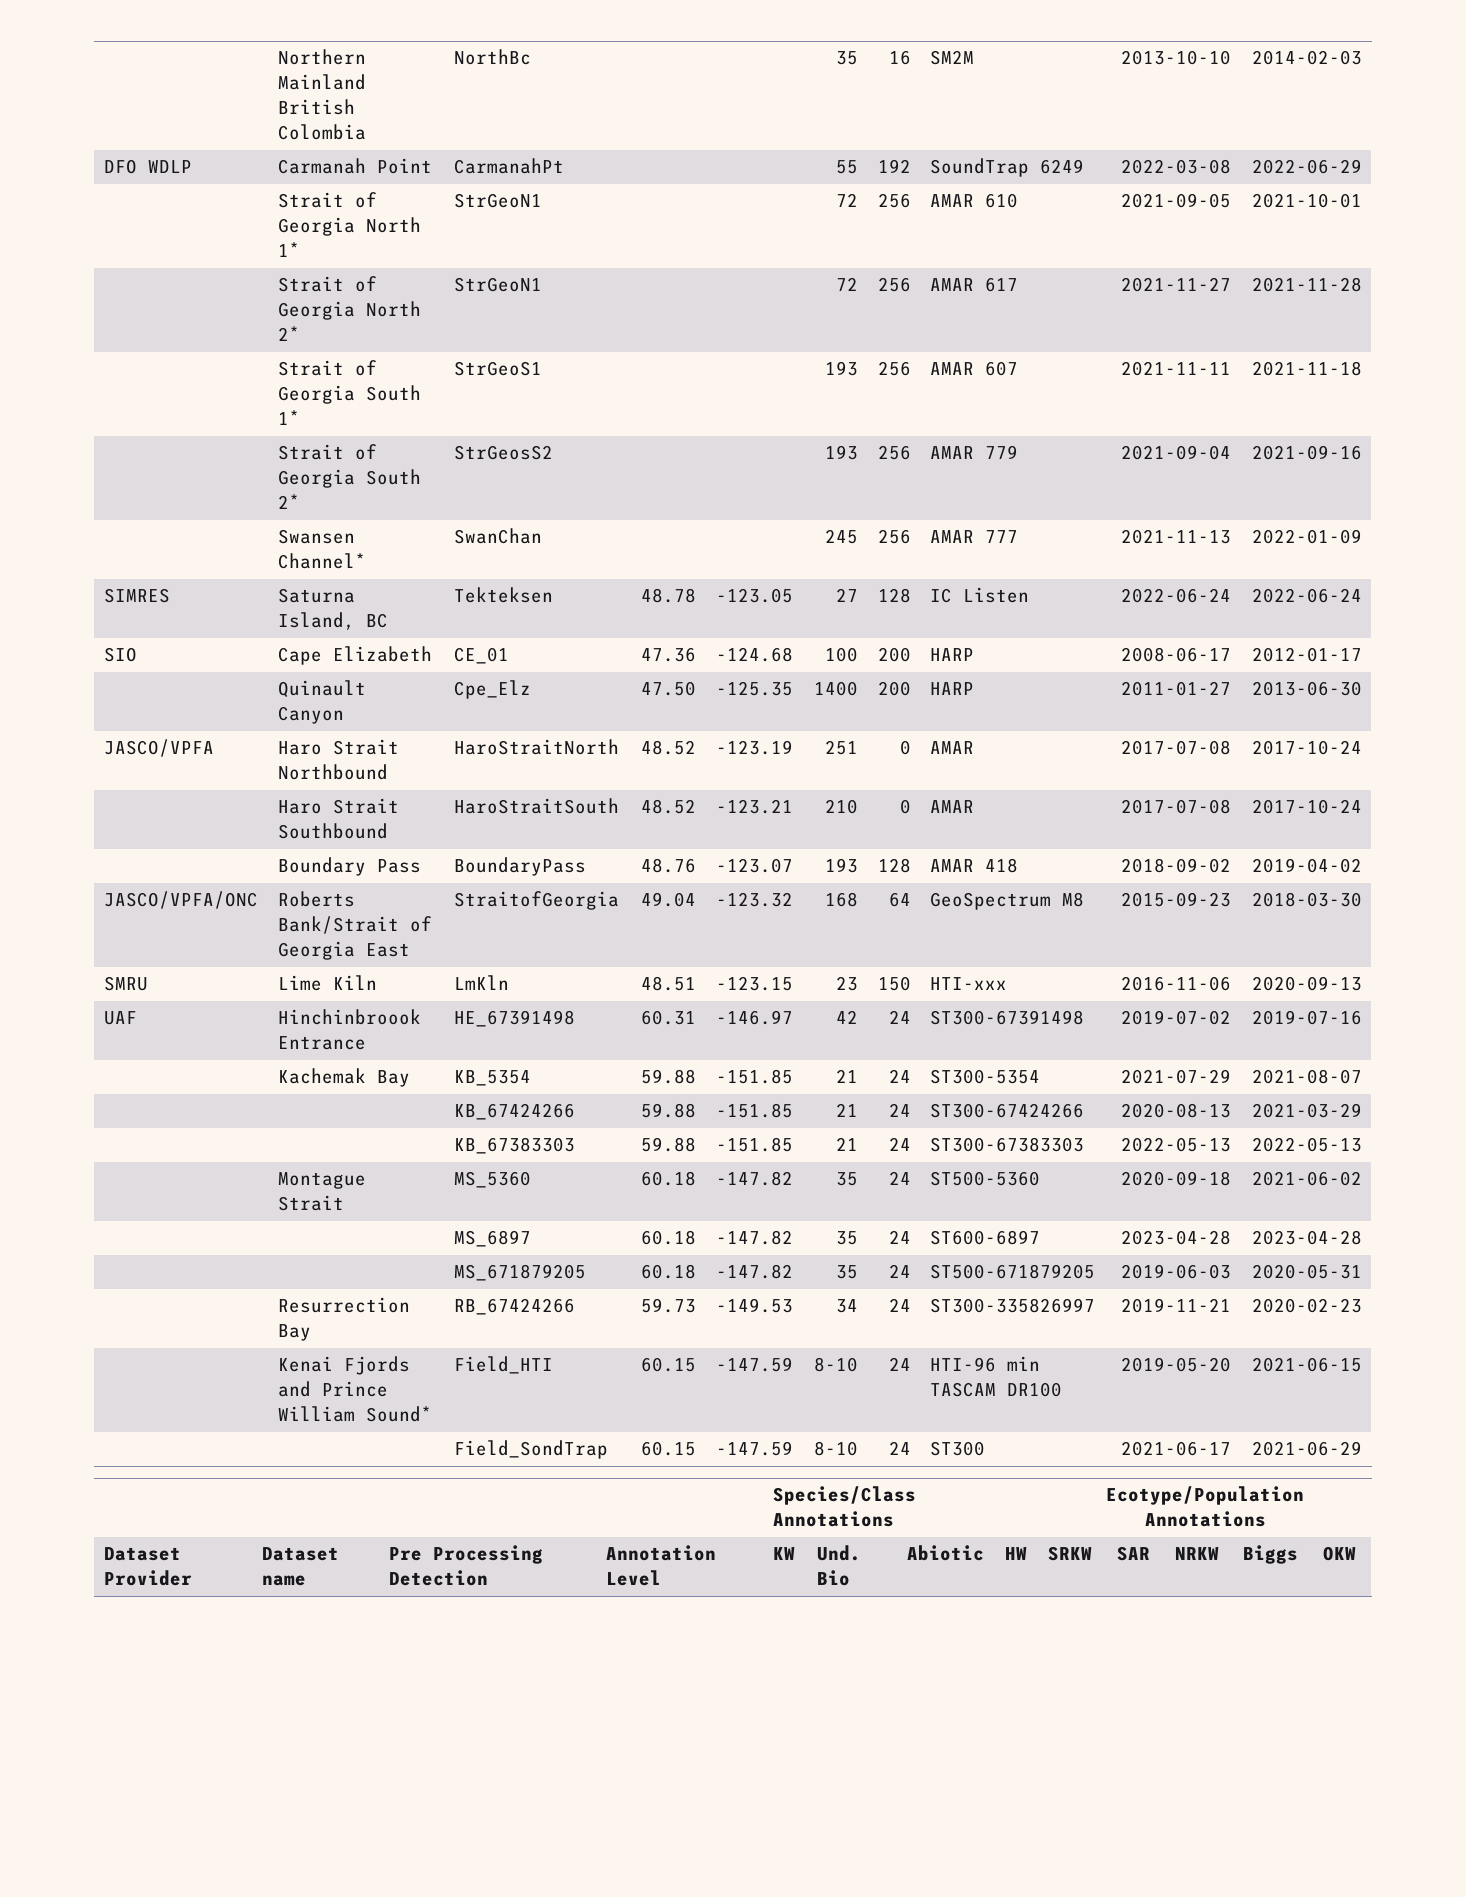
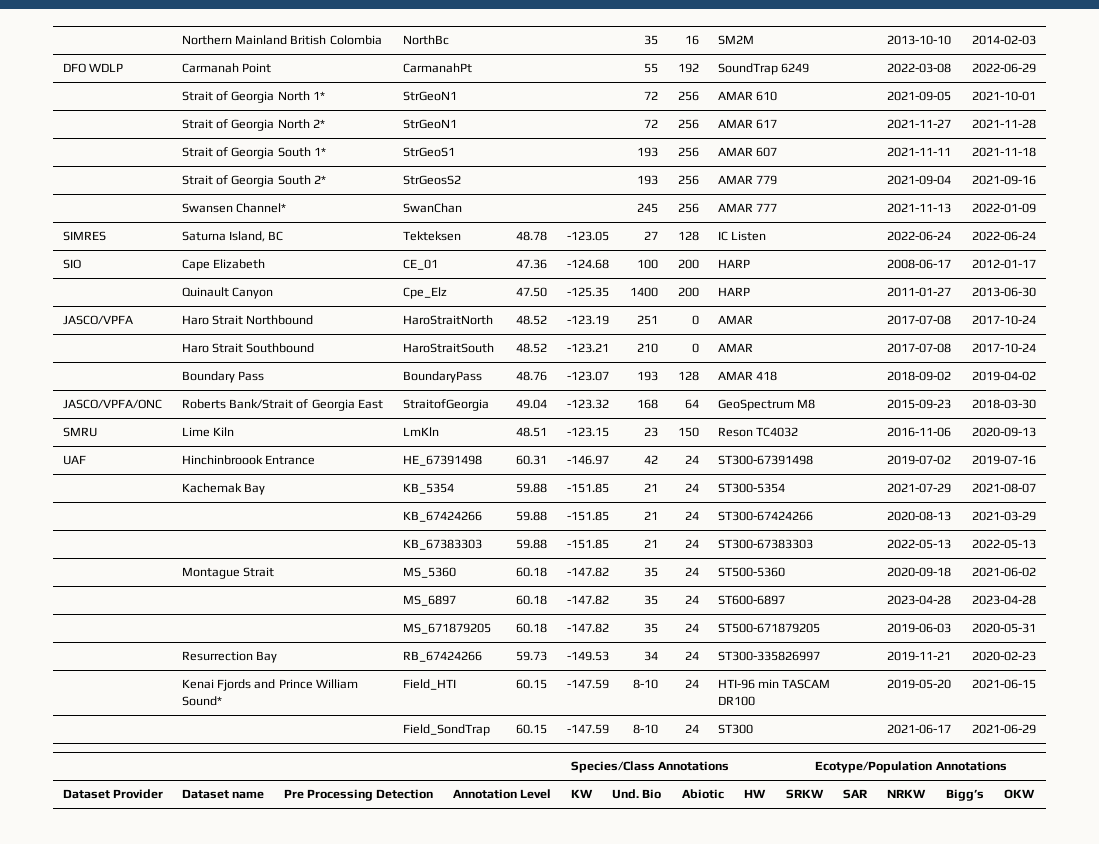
- SMRU | Lime Kiln | LmKln | 48.51 | -123.15 | 23 | 150 | HTI-xxx | 2016-11-06 | 2020-09-13
+ SMRU | Lime Kiln | LmKln | 48.51 | -123.15 | 23 | 150 | Reson TC4032 | 2016-11-06 | 2020-09-13
- Dataset Provider | Dataset name | Pre Processing Detection | Annotation Level | KW | Und. Bio | Abiotic | HW | SRKW | SAR | NRKW | Biggs | OKW
+ Dataset Provider | Dataset name | Pre Processing Detection | Annotation Level | KW | Und. Bio | Abiotic | HW | SRKW | SAR | NRKW | Bigg’s | OKW

